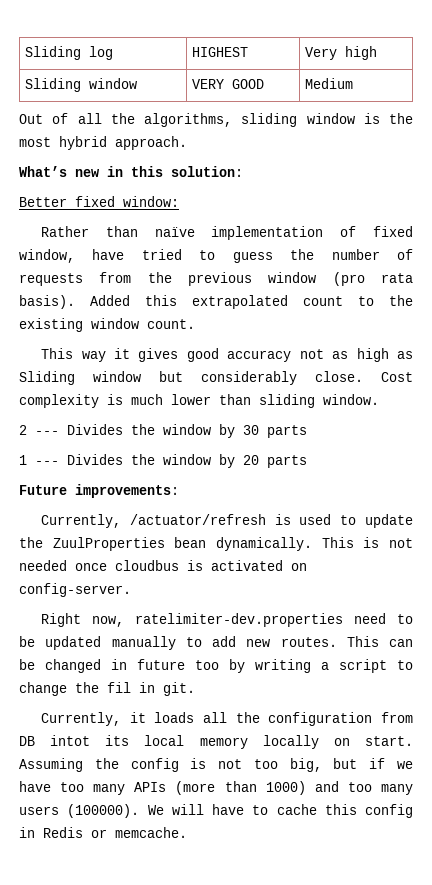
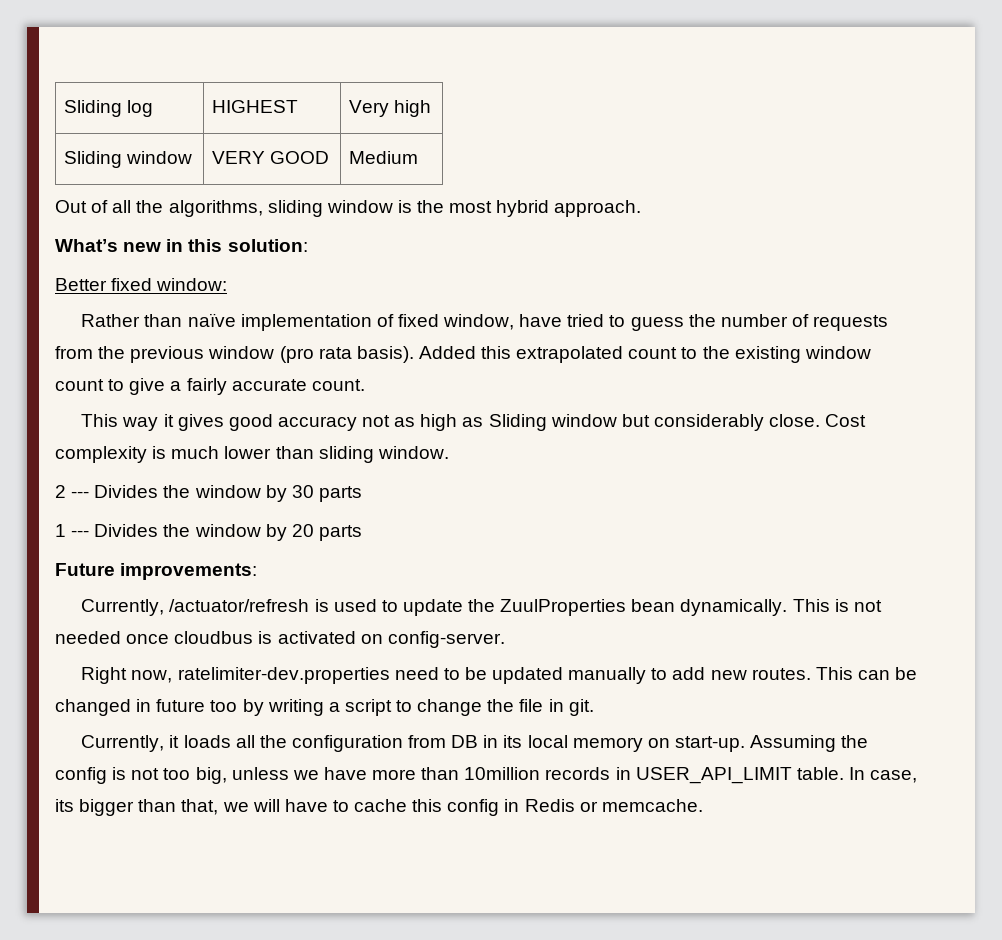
- Added this extrapolated count to the existing window count.
+ Added this extrapolated count to the existing window count to give a fairly accurate count.
- This can be changed in future too by writing a script to change the fil in git.
+ This can be changed in future too by writing a script to change the file in git.
- Currently, it loads all the configuration from DB intot its local memory locally on start.
+ Currently, it loads all the configuration from DB in its local memory on start-up.
- Assuming the config is not too big, but if we have too many APIs (more than 1000) and too many users (100000). We will have to cache this config in Redis or memcache.
+ Assuming the config is not too big, unless we have more than 10million records in USER_API_LIMIT table. In case, its bigger than that, we will have to cache this config in Redis or memcache.

